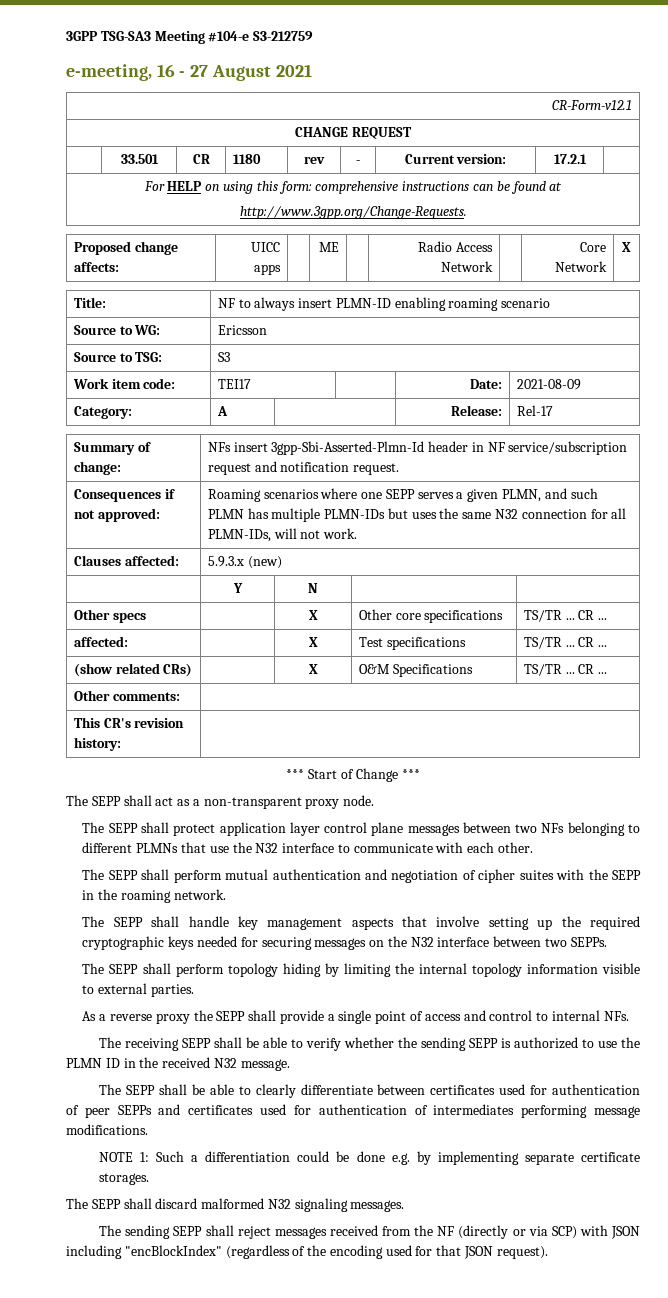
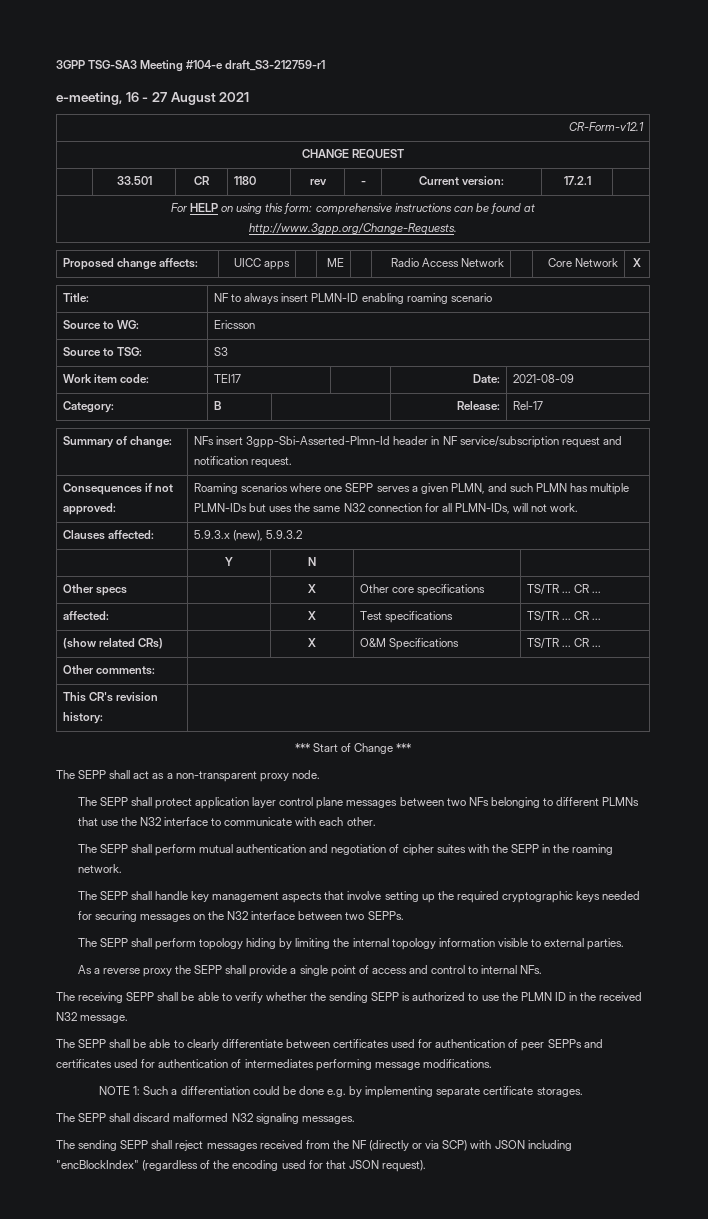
- 3GPP TSG-SA3 Meeting #104-e S3-212759
+ 3GPP TSG-SA3 Meeting #104-e draft_S3-212759-r1
- Category: | A | | Release: | Rel-17
+ Category: | B | | Release: | Rel-17
- Clauses affected: | 5.9.3.x (new)
+ Clauses affected: | 5.9.3.x (new), 5.9.3.2

